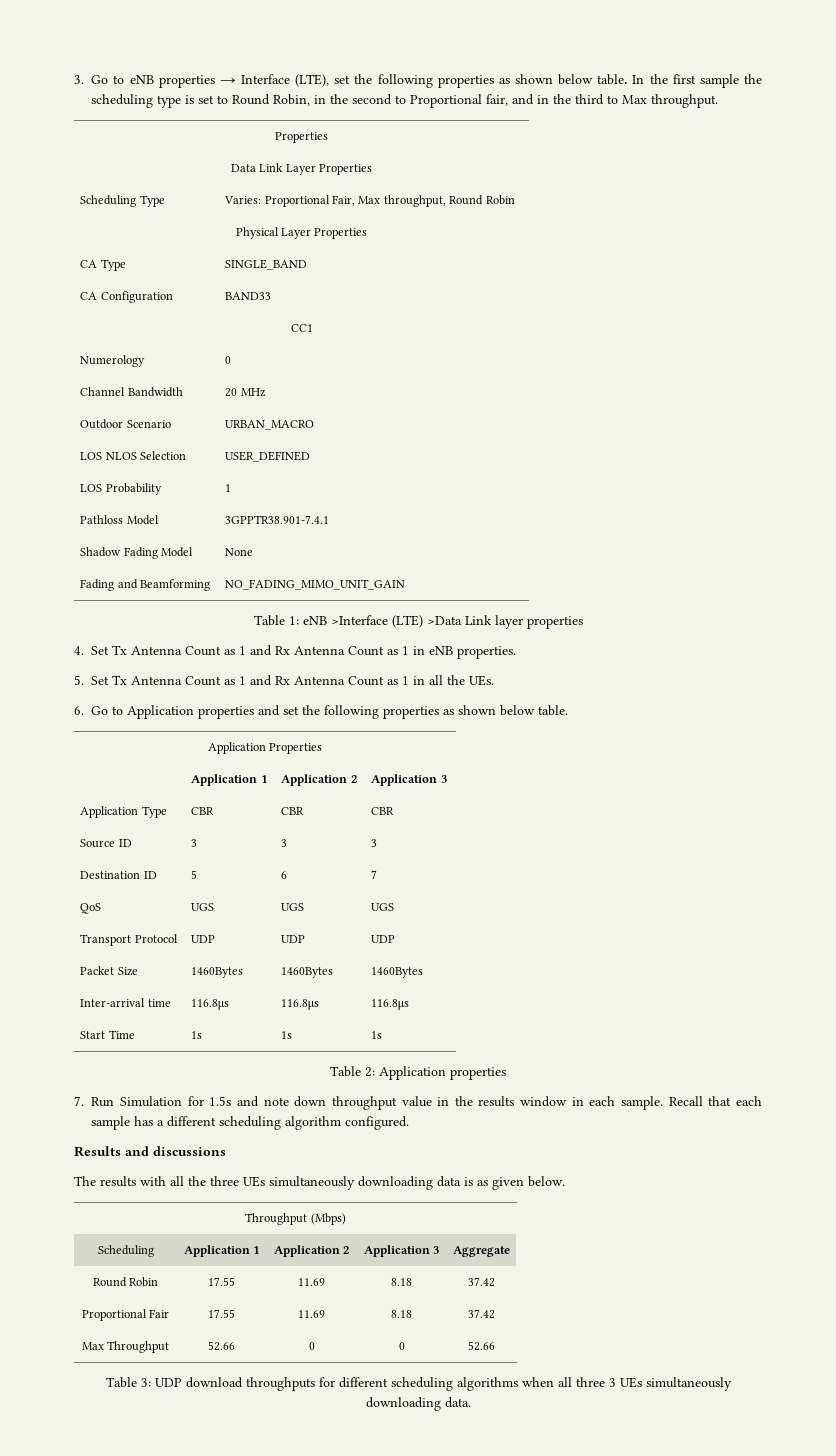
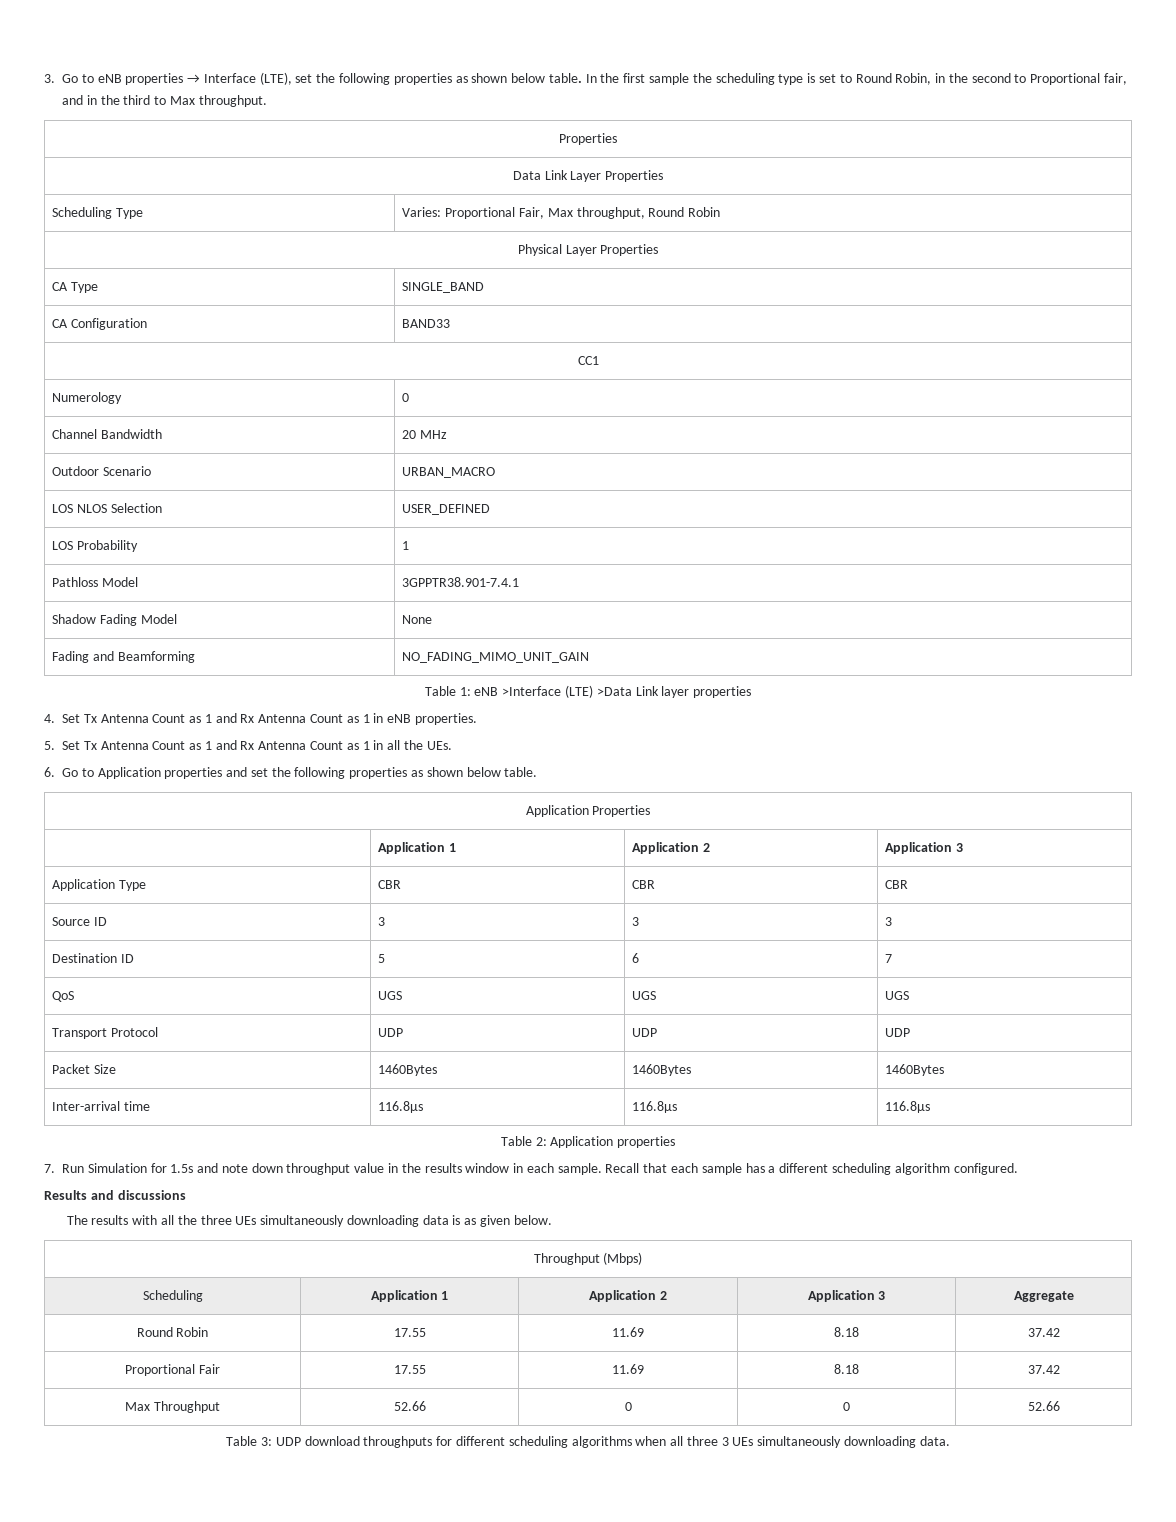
- Start Time | 1s | 1s | 1s

